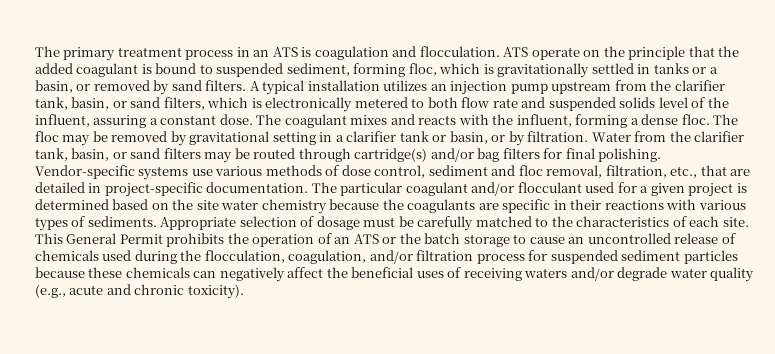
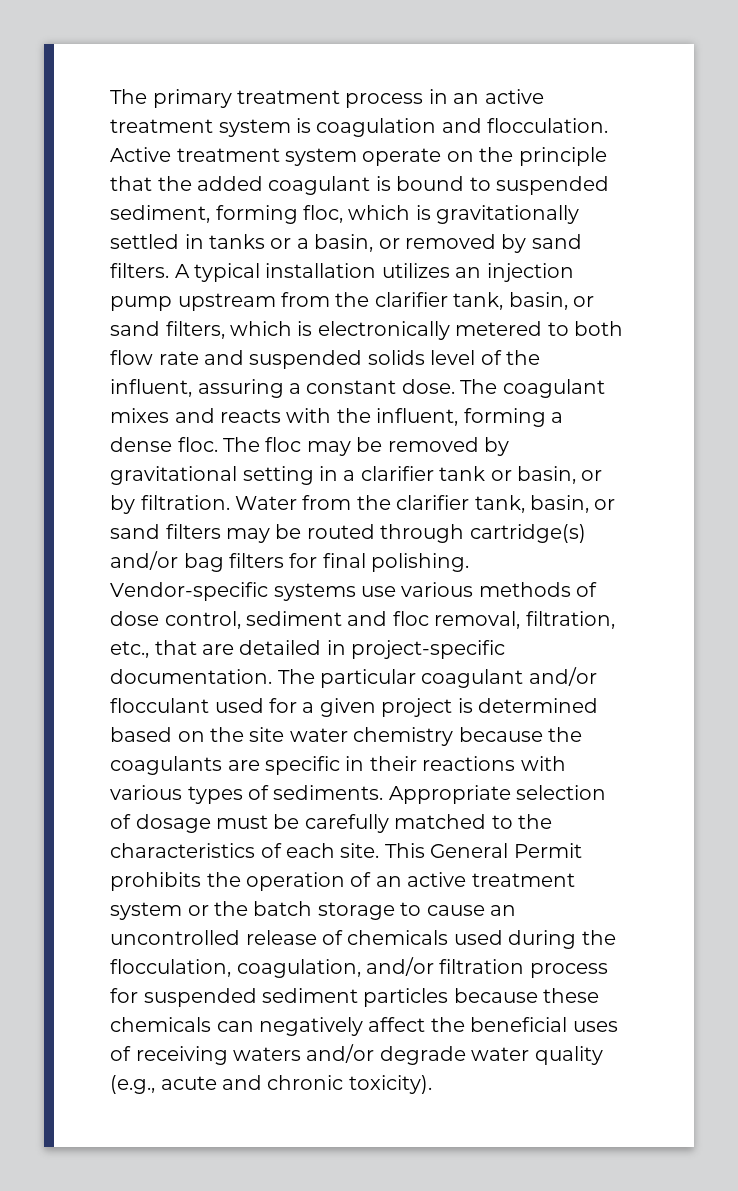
- The primary treatment process in an ATS is coagulation and flocculation.
+ The primary treatment process in an active treatment system is coagulation and flocculation.
- ATS operate on the principle that the added coagulant is bound to suspended sediment, forming floc, which is gravitationally settled in tanks or a basin, or removed by sand filters.
+ Active treatment system operate on the principle that the added coagulant is bound to suspended sediment, forming floc, which is gravitationally settled in tanks or a basin, or removed by sand filters.
- This General Permit prohibits the operation of an ATS or the batch storage to cause an uncontrolled release of chemicals used during the flocculation, coagulation, and/or filtration process for suspended sediment particles because these chemicals can negatively affect the beneficial uses of receiving waters and/or degrade water quality (e.g., acute and chronic toxicity).
+ This General Permit prohibits the operation of an active treatment system or the batch storage to cause an uncontrolled release of chemicals used during the flocculation, coagulation, and/or filtration process for suspended sediment particles because these chemicals can negatively affect the beneficial uses of receiving waters and/or degrade water quality (e.g., acute and chronic toxicity).

